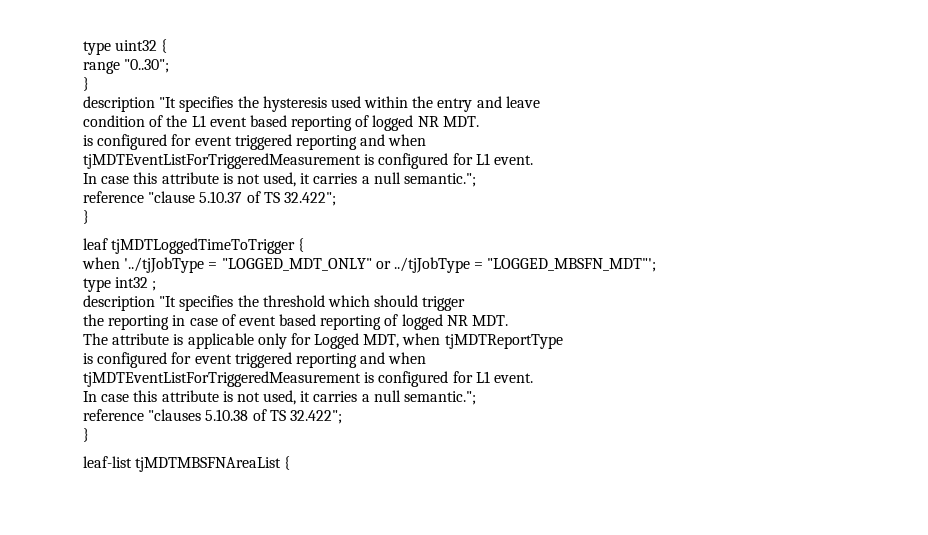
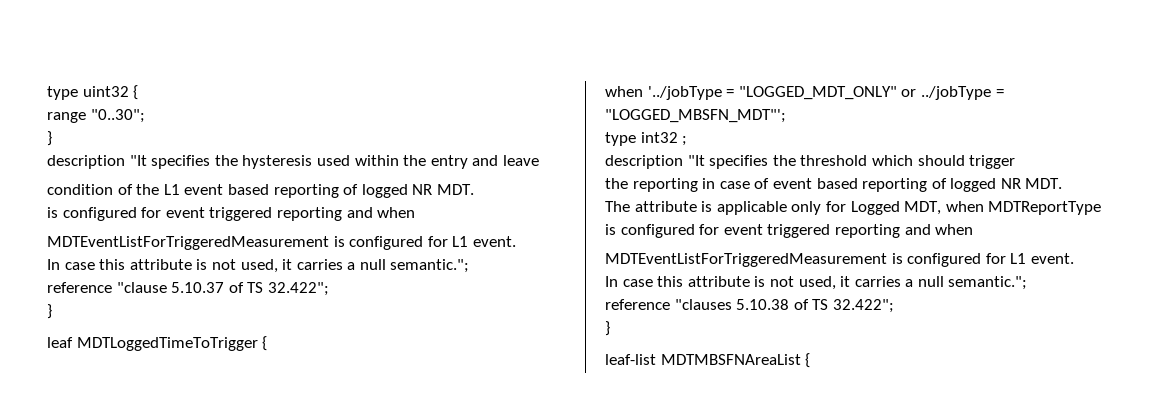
  condition of the L1 event based reporting of logged NR MDT.
  is configured for event triggered reporting and when
- tjMDTEventListForTriggeredMeasurement is configured for L1 event.
+ MDTEventListForTriggeredMeasurement is configured for L1 event.
- leaf tjMDTLoggedTimeToTrigger {
+ leaf MDTLoggedTimeToTrigger {
- when '../tjJobType = "LOGGED_MDT_ONLY" or ../tjJobType = "LOGGED_MBSFN_MDT"';
+ when '../jobType = "LOGGED_MDT_ONLY" or ../jobType = "LOGGED_MBSFN_MDT"';
- The attribute is applicable only for Logged MDT, when tjMDTReportType
+ The attribute is applicable only for Logged MDT, when MDTReportType
  is configured for event triggered reporting and when
- tjMDTEventListForTriggeredMeasurement is configured for L1 event.
+ MDTEventListForTriggeredMeasurement is configured for L1 event.
- leaf-list tjMDTMBSFNAreaList {
+ leaf-list MDTMBSFNAreaList {

